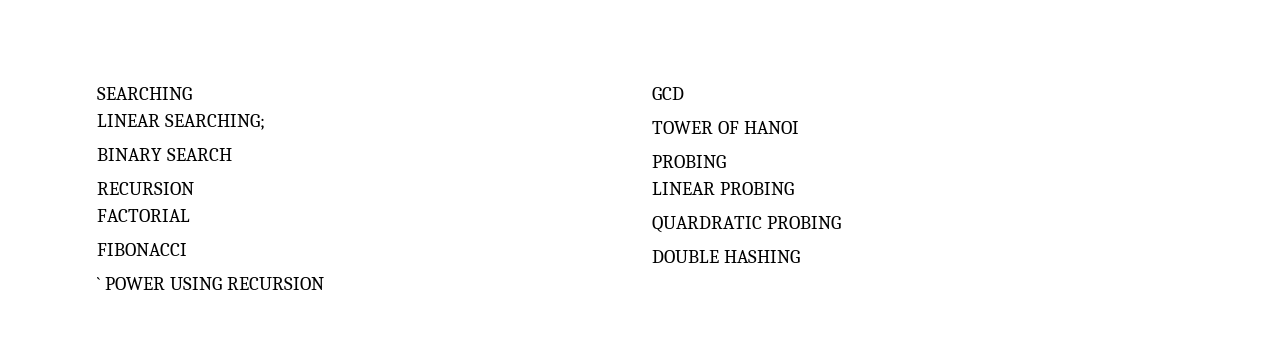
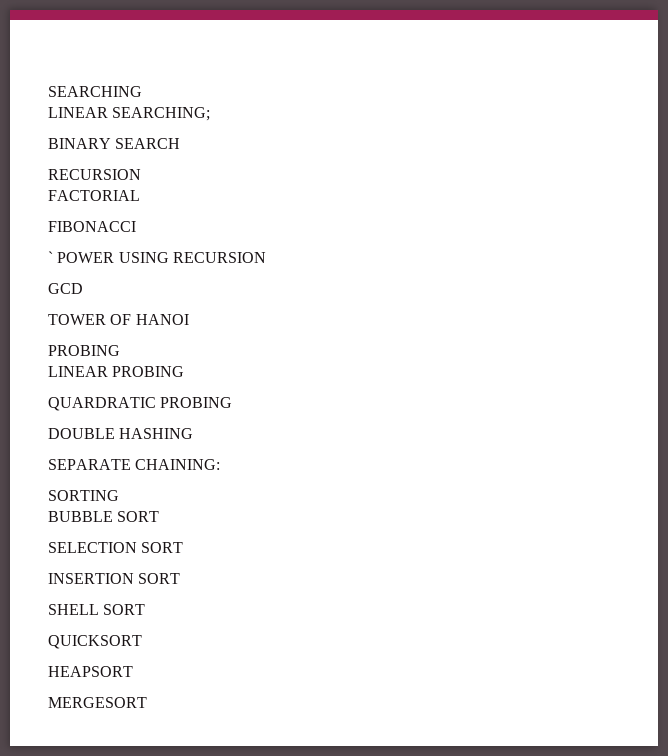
+ SEPARATE CHAINING:
+ SORTING
+ BUBBLE SORT
+ SELECTION SORT
+ INSERTION SORT
+ SHELL SORT
+ QUICKSORT
+ HEAPSORT
+ MERGESORT

